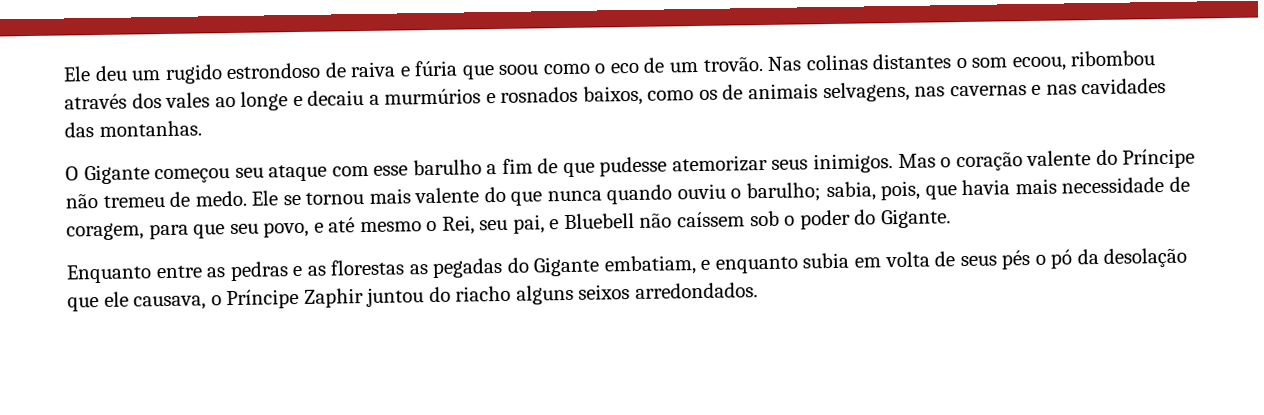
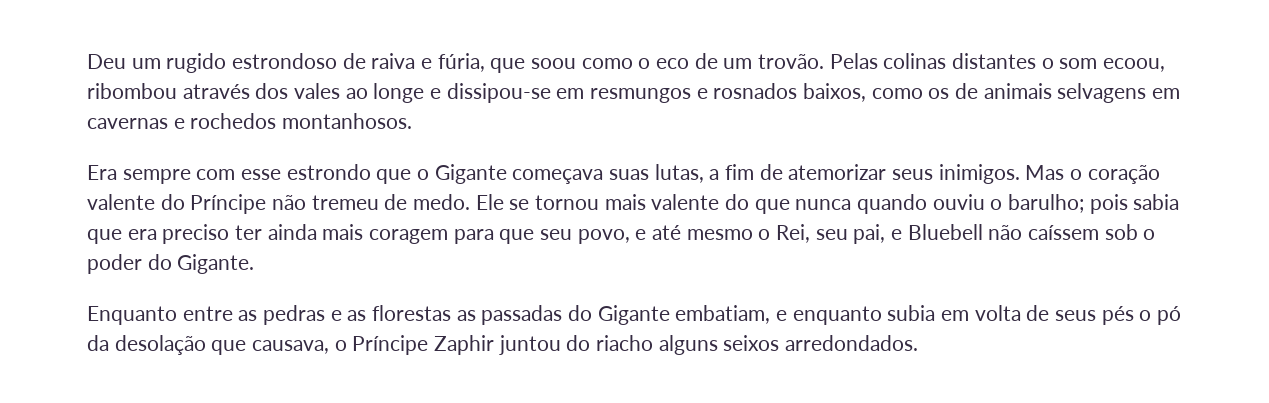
- Ele deu um rugido estrondoso de raiva e fúria que soou como o eco de um trovão.
+ Deu um rugido estrondoso de raiva e fúria, que soou como o eco de um trovão.
- Nas colinas distantes o som ecoou, ribombou através dos vales ao longe e decaiu a murmúrios e rosnados baixos, como os de animais selvagens, nas cavernas e nas cavidades das montanhas.
- O Gigante começou seu ataque com esse barulho a fim de que pudesse atemorizar seus inimigos.
+ Pelas colinas distantes o som ecoou, ribombou através dos vales ao longe e dissipou-se em resmungos e rosnados baixos, como os de animais selvagens em cavernas e rochedos montanhosos.
+ Era sempre com esse estrondo que o Gigante começava suas lutas, a fim de atemorizar seus inimigos.
- Ele se tornou mais valente do que nunca quando ouviu o barulho; sabia, pois, que havia mais necessidade de coragem, para que seu povo, e até mesmo o Rei, seu pai, e Bluebell não caíssem sob o poder do Gigante.
+ Ele se tornou mais valente do que nunca quando ouviu o barulho; pois sabia que era preciso ter ainda mais coragem para que seu povo, e até mesmo o Rei, seu pai, e Bluebell não caíssem sob o poder do Gigante.
- Enquanto entre as pedras e as florestas as pegadas do Gigante embatiam, e enquanto subia em volta de seus pés o pó da desolação que ele causava, o Príncipe Zaphir juntou do riacho alguns seixos arredondados.
+ Enquanto entre as pedras e as florestas as passadas do Gigante embatiam, e enquanto subia em volta de seus pés o pó da desolação que causava, o Príncipe Zaphir juntou do riacho alguns seixos arredondados.

